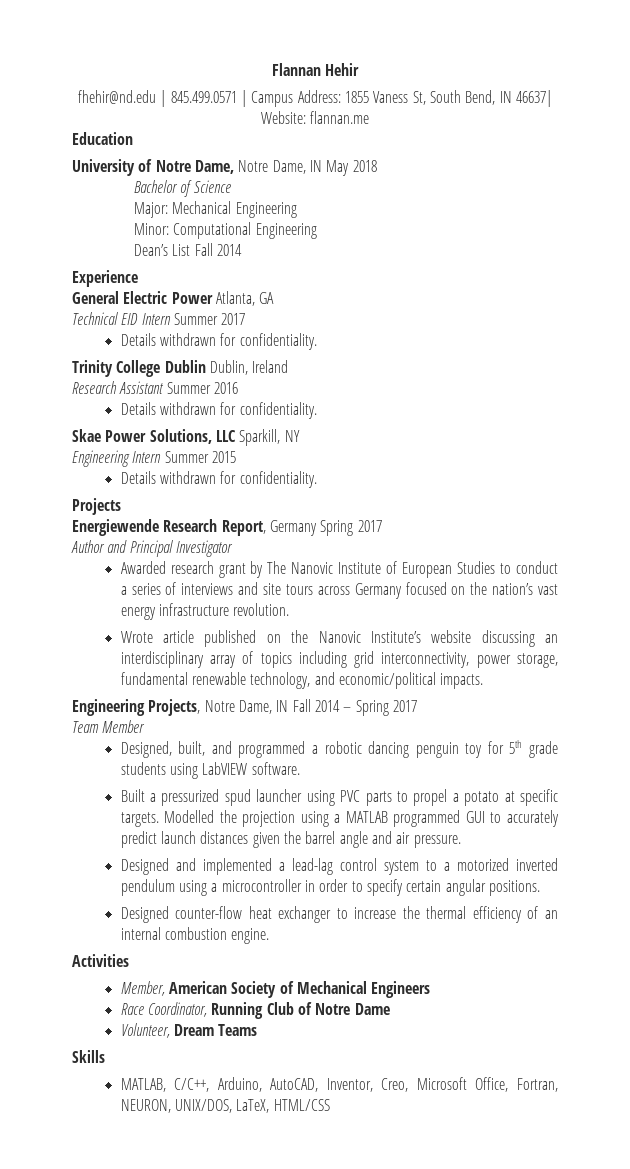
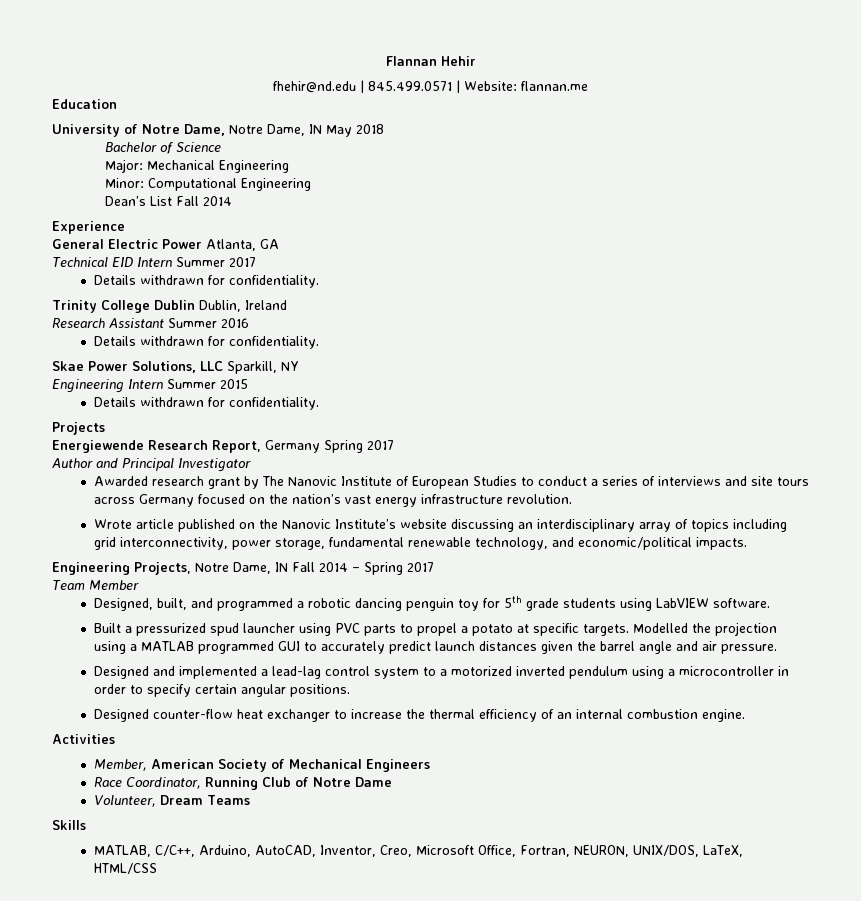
- fhehir@nd.edu | 845.499.0571 | Campus Address: 1855 Vaness St, South Bend, IN 46637| Website: flannan.me
+ fhehir@nd.edu | 845.499.0571 | Website: flannan.me

